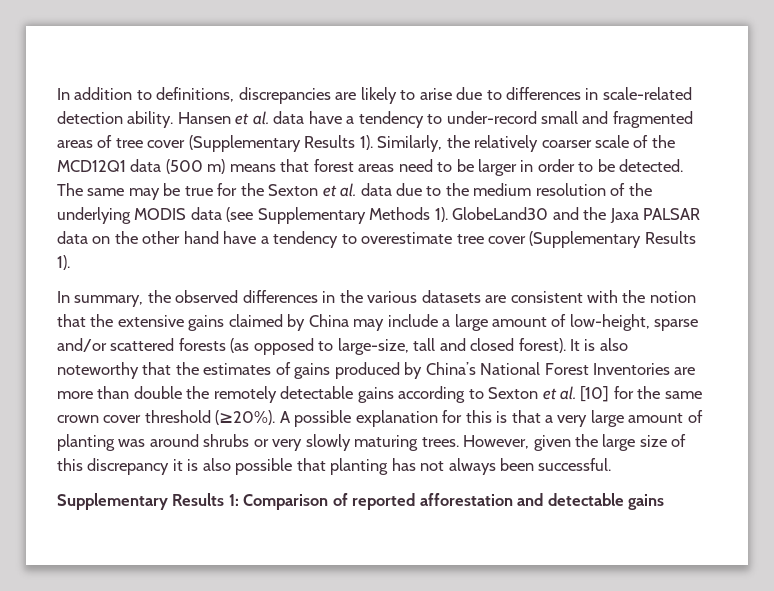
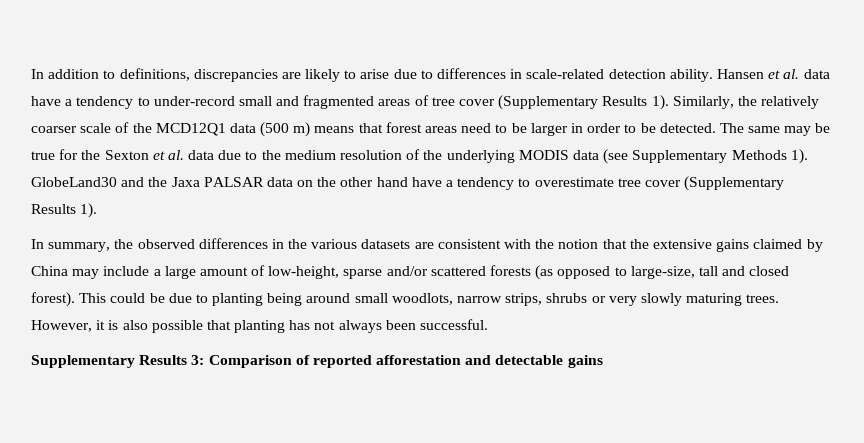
- It is also noteworthy that the estimates of gains produced by China’s National Forest Inventories are more than double the remotely detectable gains according to Sexton et al. [10] for the same crown cover threshold (≥20%). A possible explanation for this is that a very large amount of planting was around shrubs or very slowly maturing trees.
+ This could be due to planting being around small woodlots, narrow strips, shrubs or very slowly maturing trees.
- However, given the large size of this discrepancy it is also possible that planting has not always been successful.
+ However, it is also possible that planting has not always been successful.
- Supplementary Results 1: Comparison of reported afforestation and detectable gains
+ Supplementary Results 3: Comparison of reported afforestation and detectable gains

